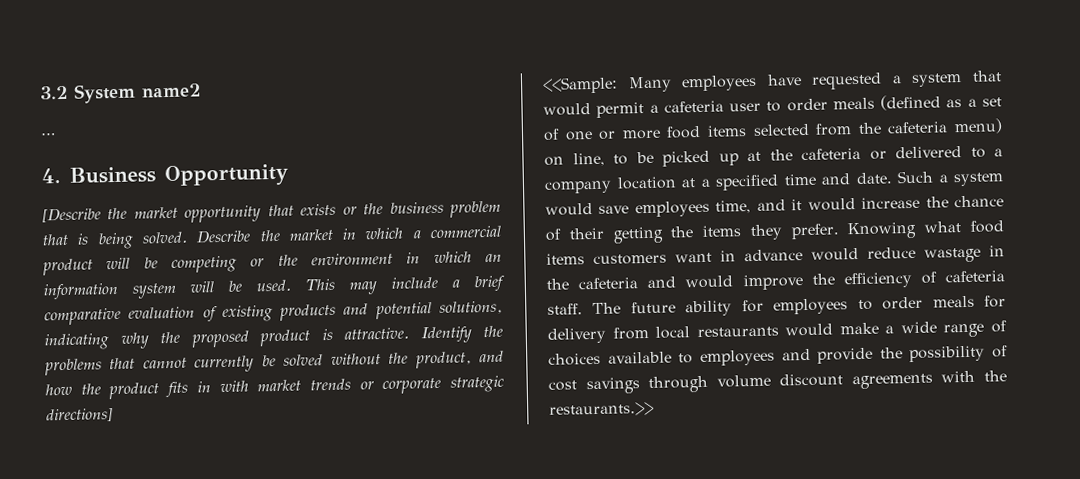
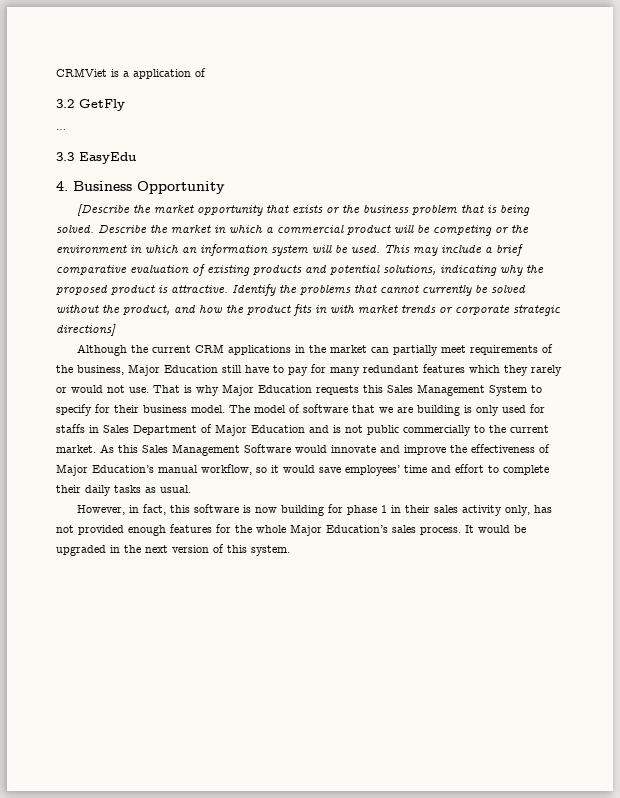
- 3.2 System name2
+ CRMViet is a application of
+ 3.2 GetFly
+ 3.3 EasyEdu
- <<Sample: Many employees have requested a system that would permit a cafeteria user to order meals (defined as a set of one or more food items selected from the cafeteria menu) on line, to be picked up at the cafeteria or delivered to a company location at a specified time and date. Such a system would save employees time, and it would increase the chance of their getting the items they prefer. Knowing what food items customers want in advance would reduce wastage in the cafeteria and would improve the efficiency of cafeteria staff. The future ability for employees to order meals for delivery from local restaurants would make a wide range of choices available to employees and provide the possibility of cost savings through volume discount agreements with the restaurants.>>
+ Although the current CRM applications in the market can partially meet requirements of the business, Major Education still have to pay for many redundant features which they rarely or would not use. That is why Major Education requests this Sales Management System to specify for their business model. The model of software that we are building is only used for staffs in Sales Department of Major Education and is not public commercially to the current market. As this Sales Management Software would innovate and improve the effectiveness of Major Education’s manual workflow, so it would save employees’ time and effort to complete their daily tasks as usual.
+ However, in fact, this software is now building for phase 1 in their sales activity only, has not provided enough features for the whole Major Education’s sales process. It would be upgraded in the next version of this system.

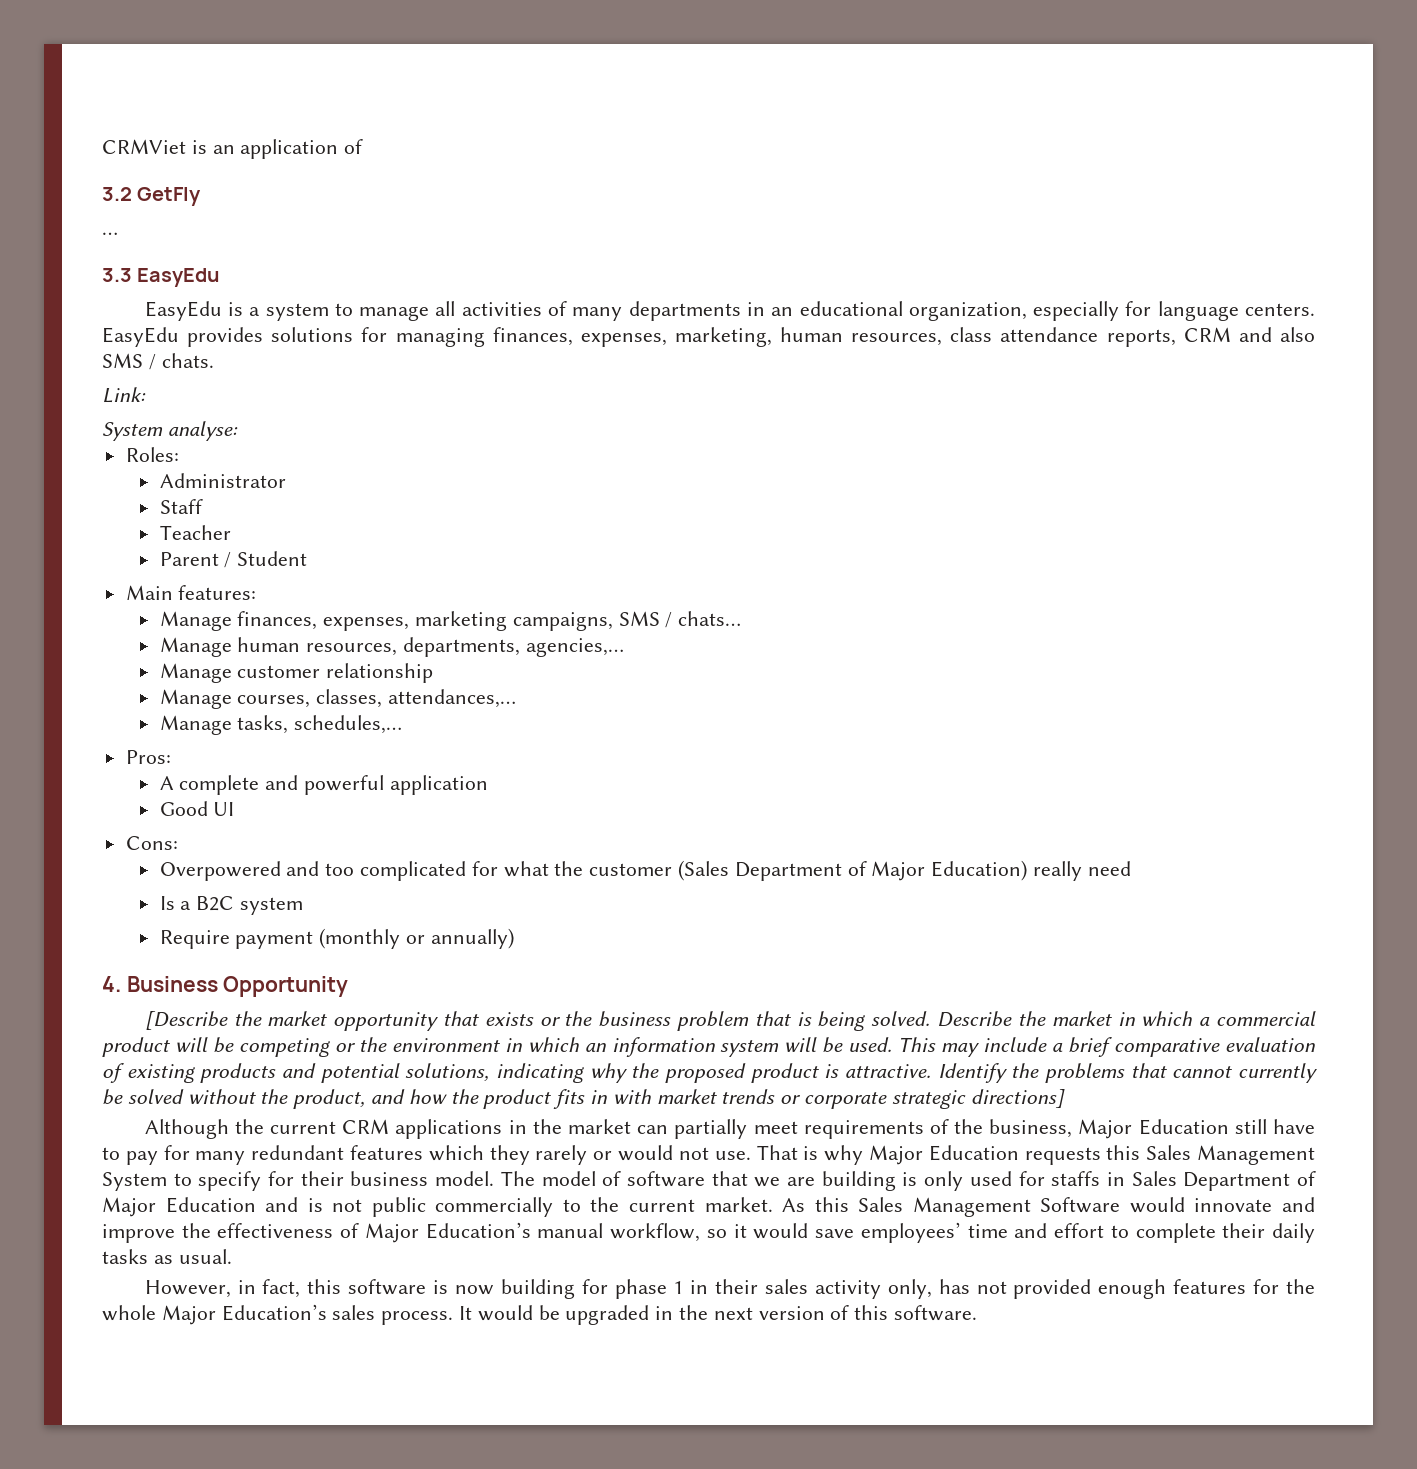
- CRMViet is a application of
+ CRMViet is an application of
+ EasyEdu is a system to manage all activities of many departments in an educational organization, especially for language centers. EasyEdu provides solutions for managing finances, expenses, marketing, human resources, class attendance reports, CRM and also SMS / chats.
+ Link:
+ System analyse:
+ Roles:
+ Administrator
+ Staff
+ Teacher
+ Parent / Student
+ Main features:
+ Manage finances, expenses, marketing campaigns, SMS / chats…
+ Manage human resources, departments, agencies,…
+ Manage customer relationship
+ Manage courses, classes, attendances,…
+ Manage tasks, schedules,…
+ Pros:
+ A complete and powerful application
+ Good UI
+ Cons:
+ Overpowered and too complicated for what the customer (Sales Department of Major Education) really need
+ Is a B2C system
+ Require payment (monthly or annually)
- It would be upgraded in the next version of this system.
+ It would be upgraded in the next version of this software.

